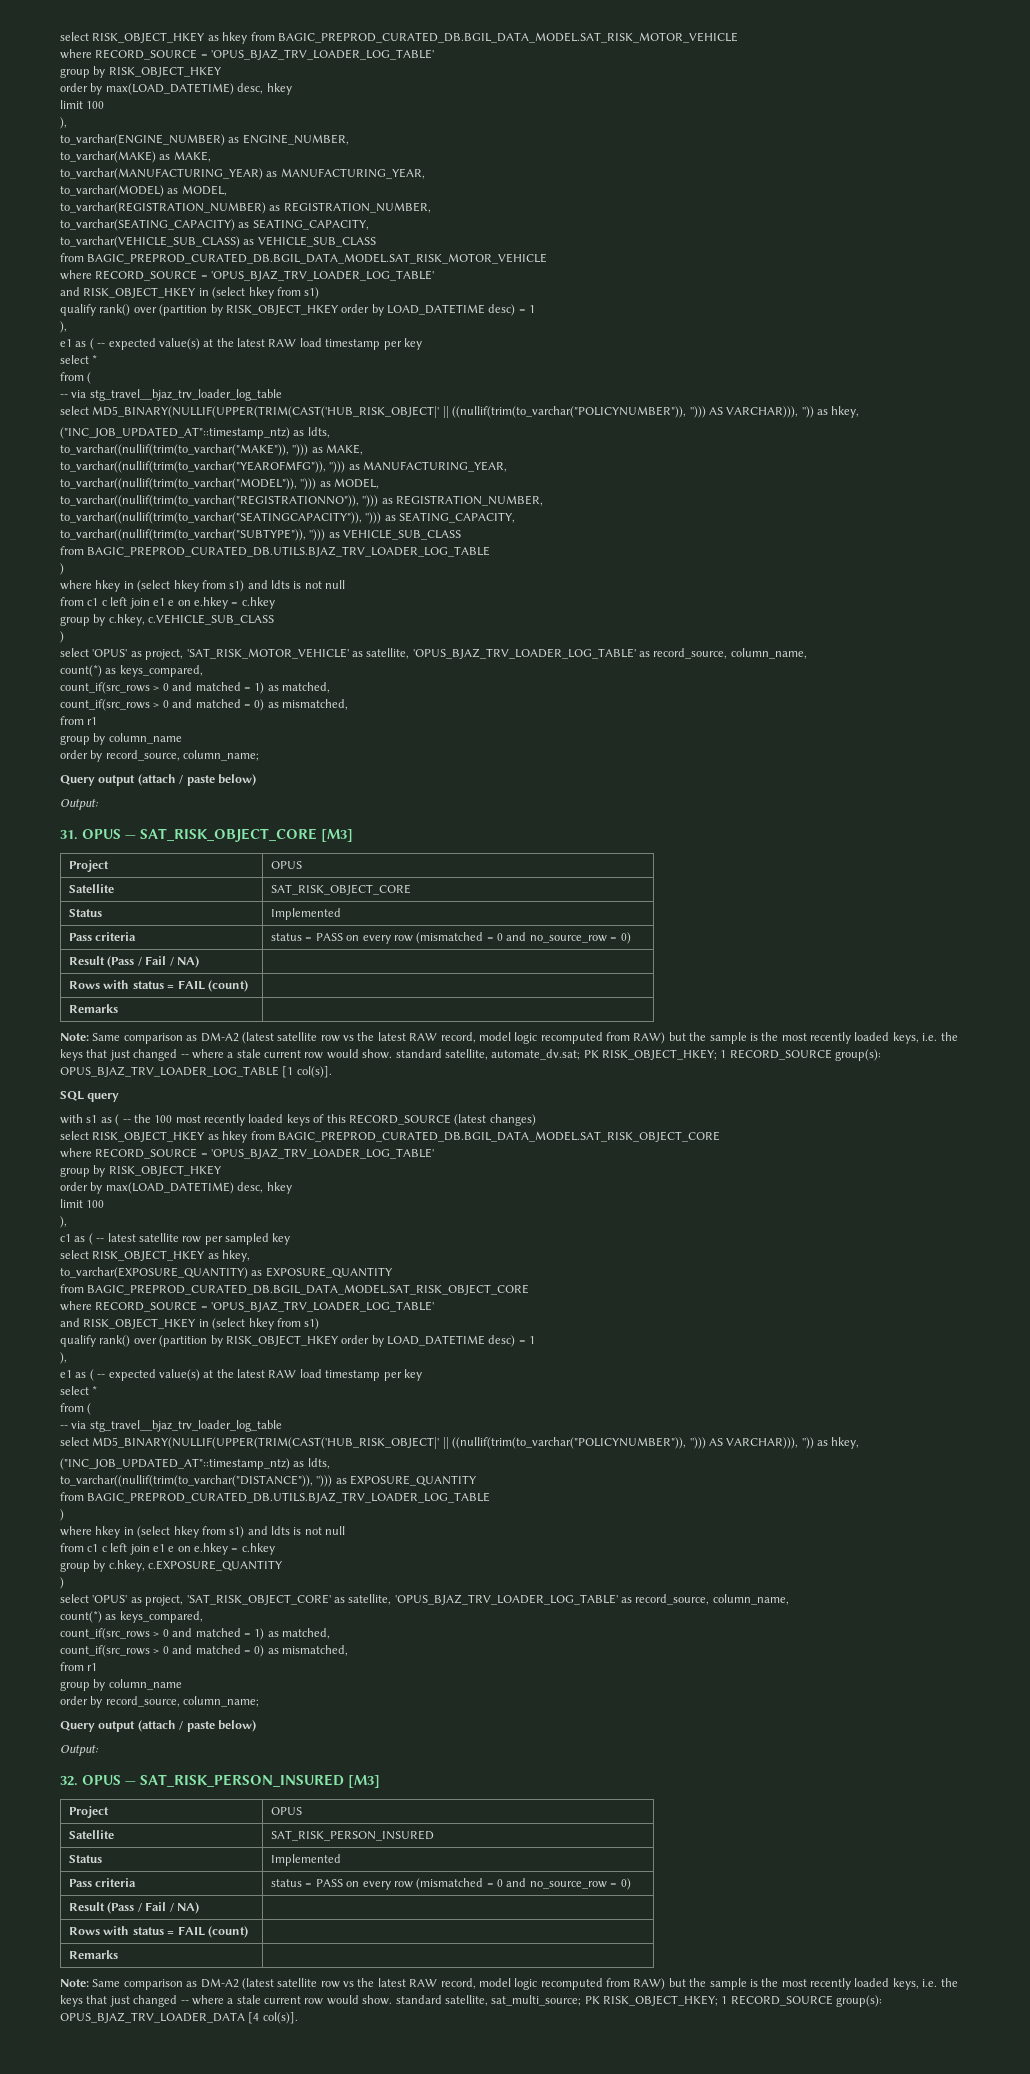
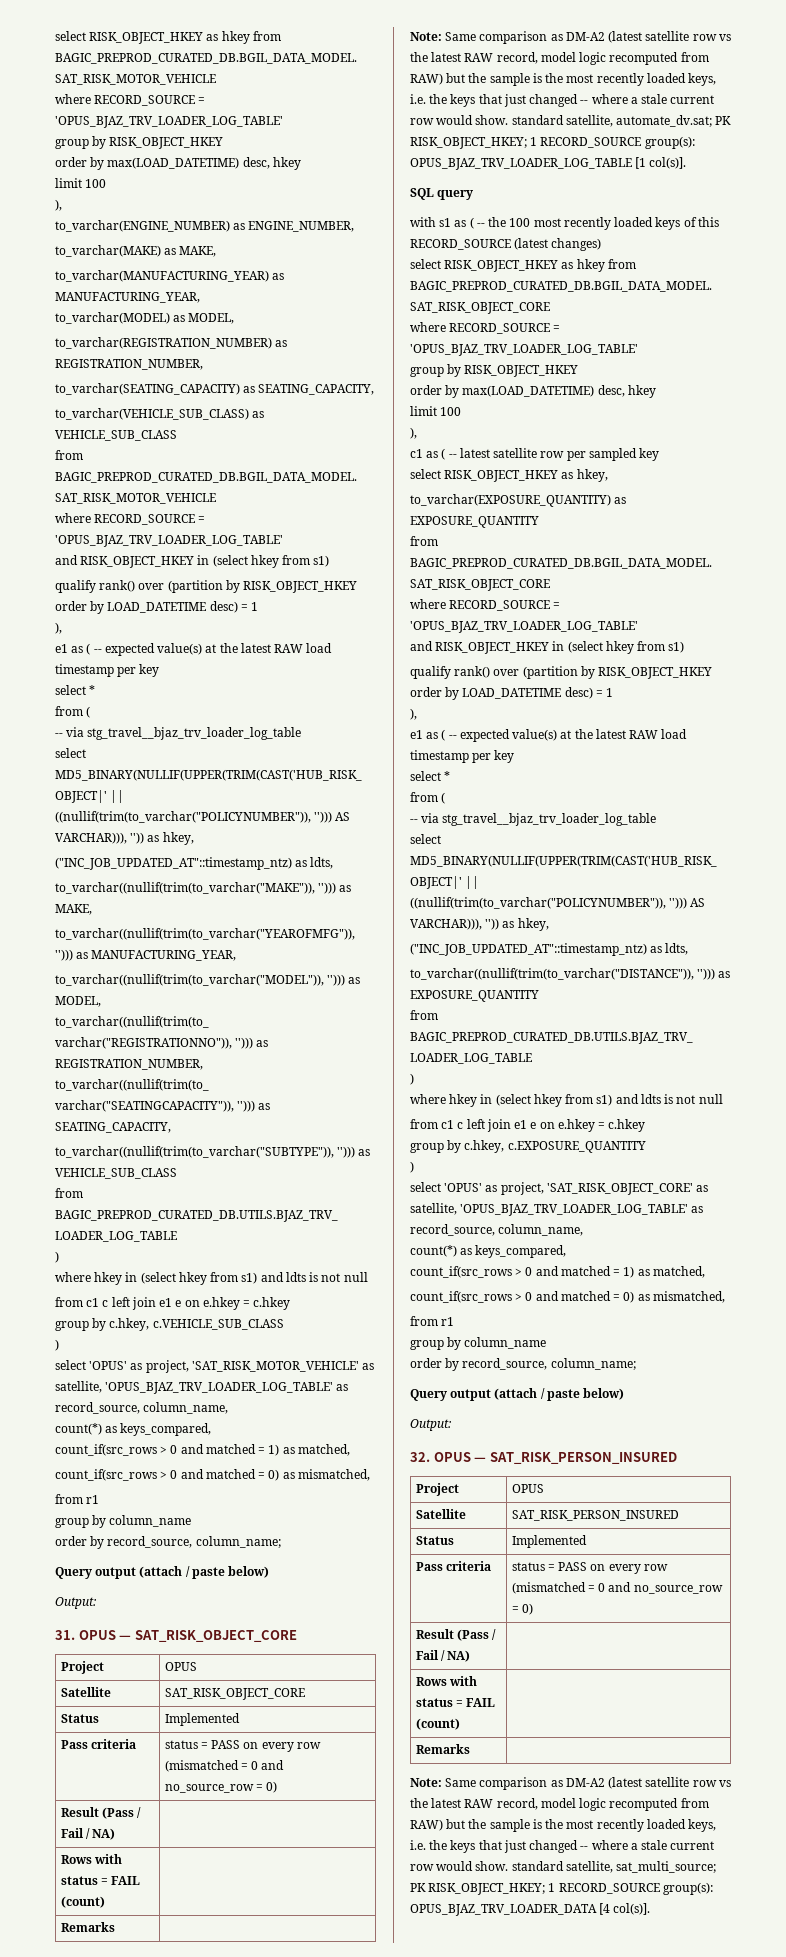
- 31. OPUS — SAT_RISK_OBJECT_CORE [M3]
+ 31. OPUS — SAT_RISK_OBJECT_CORE
- 32. OPUS — SAT_RISK_PERSON_INSURED [M3]
+ 32. OPUS — SAT_RISK_PERSON_INSURED

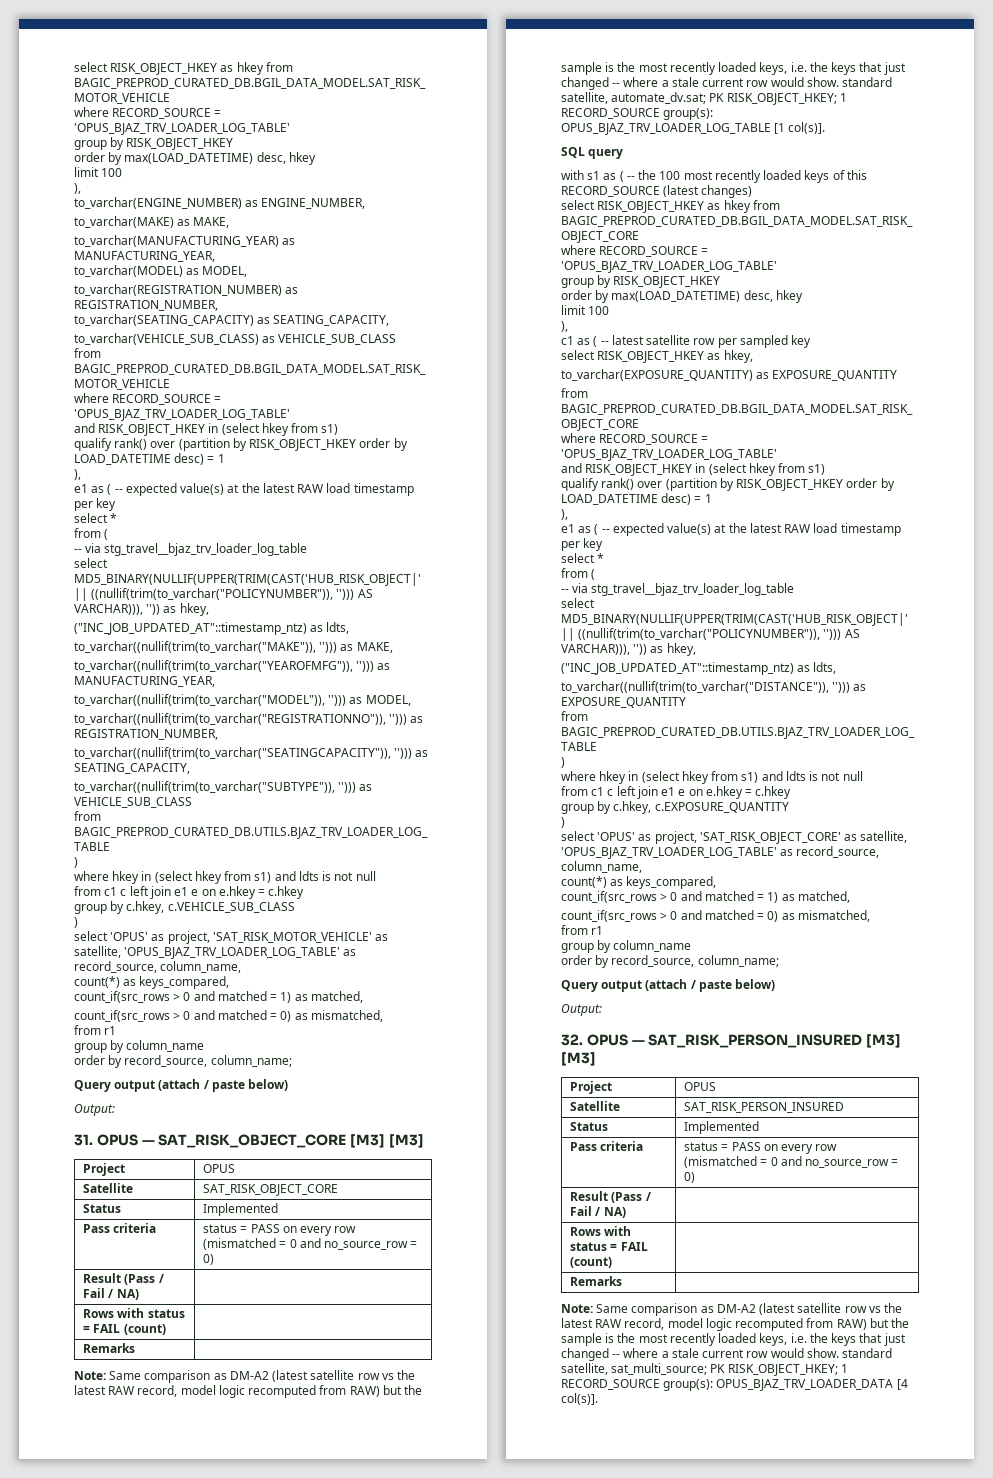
- 31. OPUS — SAT_RISK_OBJECT_CORE
+ 31. OPUS — SAT_RISK_OBJECT_CORE [M3] [M3]
- 32. OPUS — SAT_RISK_PERSON_INSURED
+ 32. OPUS — SAT_RISK_PERSON_INSURED [M3] [M3]

